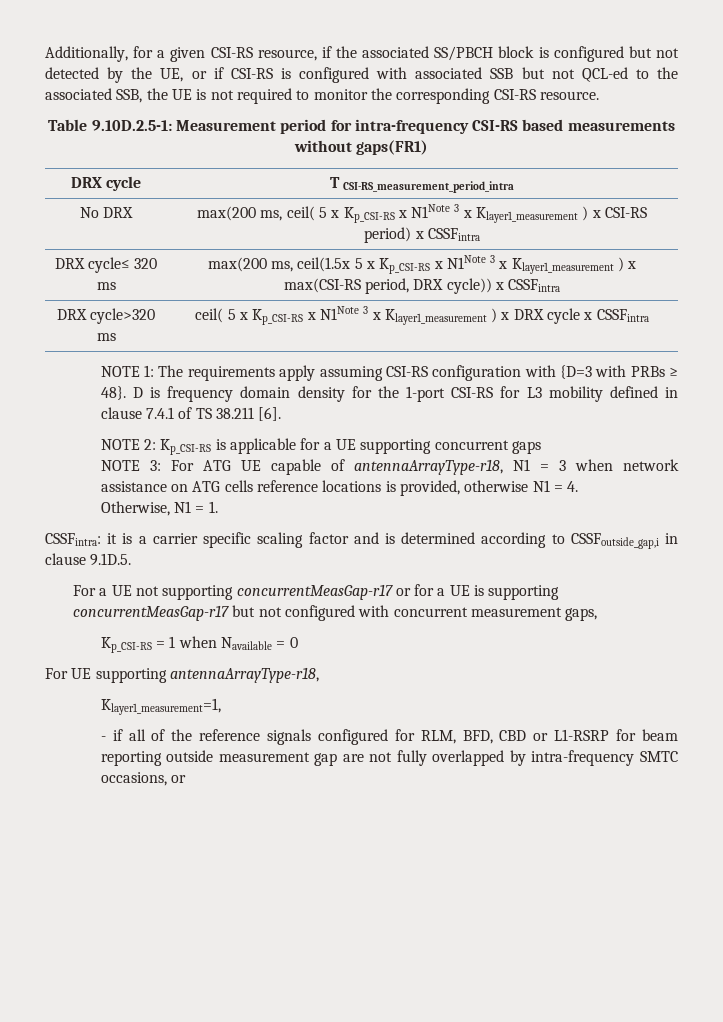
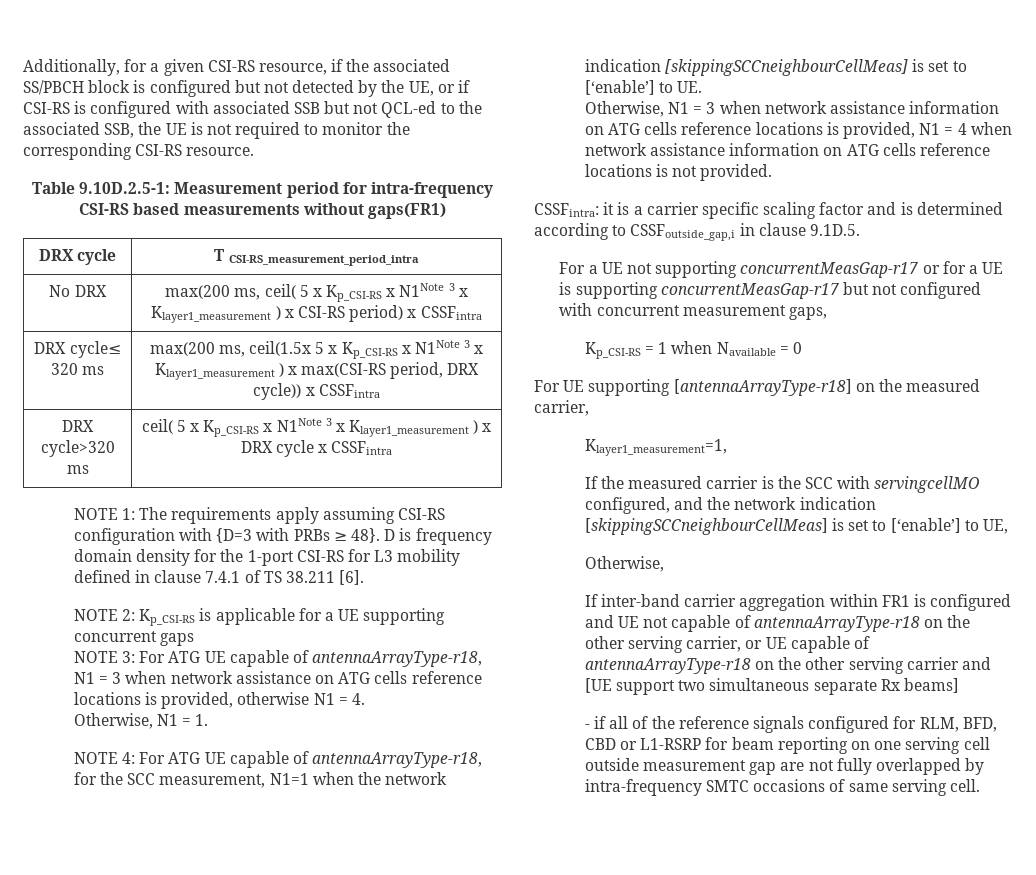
+ NOTE 4: For ATG UE capable of antennaArrayType-r18, for the SCC measurement, N1=1 when the network indication [skippingSCCneighbourCellMeas] is set to [‘enable’] to UE.
+ Otherwise, N1 = 3 when network assistance information on ATG cells reference locations is provided, N1 = 4 when network assistance information on ATG cells reference locations is not provided.
- For UE supporting antennaArrayType-r18,
+ For UE supporting [antennaArrayType-r18] on the measured carrier,
  Klayer1_measurement=1,
+ If the measured carrier is the SCC with servingcellMO configured, and the network indication [skippingSCCneighbourCellMeas] is set to [‘enable’] to UE,
+ Otherwise,
+ If inter-band carrier aggregation within FR1 is configured and UE not capable of antennaArrayType-r18 on the other serving carrier, or UE capable of antennaArrayType-r18 on the other serving carrier and [UE support two simultaneous separate Rx beams]
- - if all of the reference signals configured for RLM, BFD, CBD or L1-RSRP for beam reporting outside measurement gap are not fully overlapped by intra-frequency SMTC occasions, or
+ - if all of the reference signals configured for RLM, BFD, CBD or L1-RSRP for beam reporting on one serving cell outside measurement gap are not fully overlapped by intra-frequency SMTC occasions of same serving cell.

